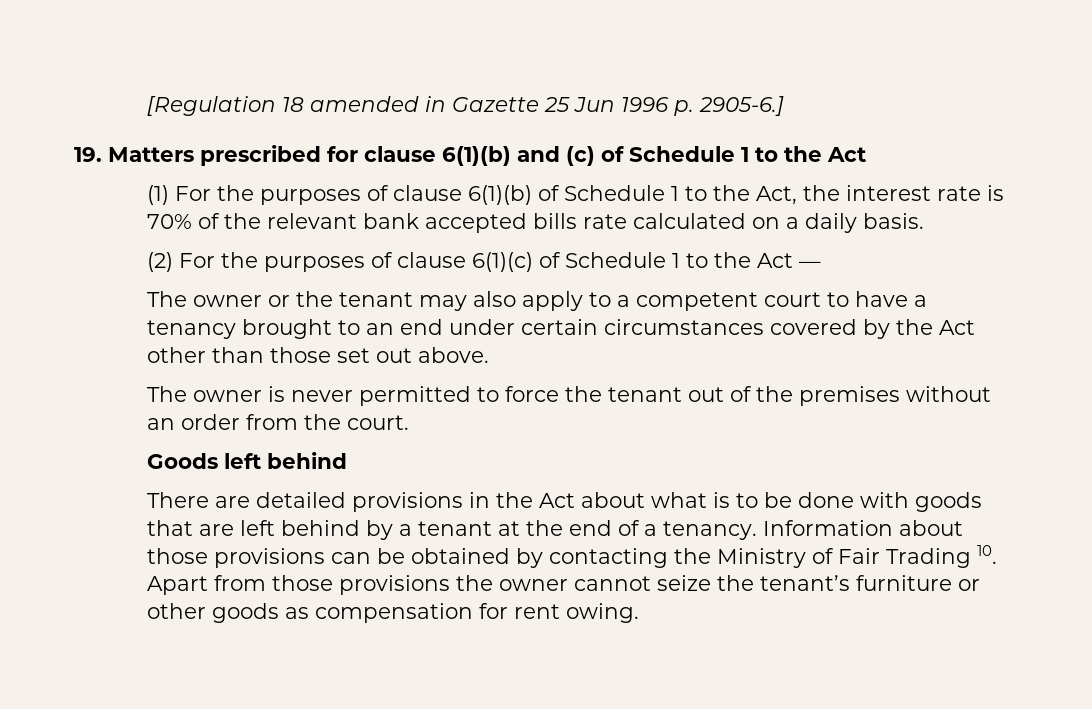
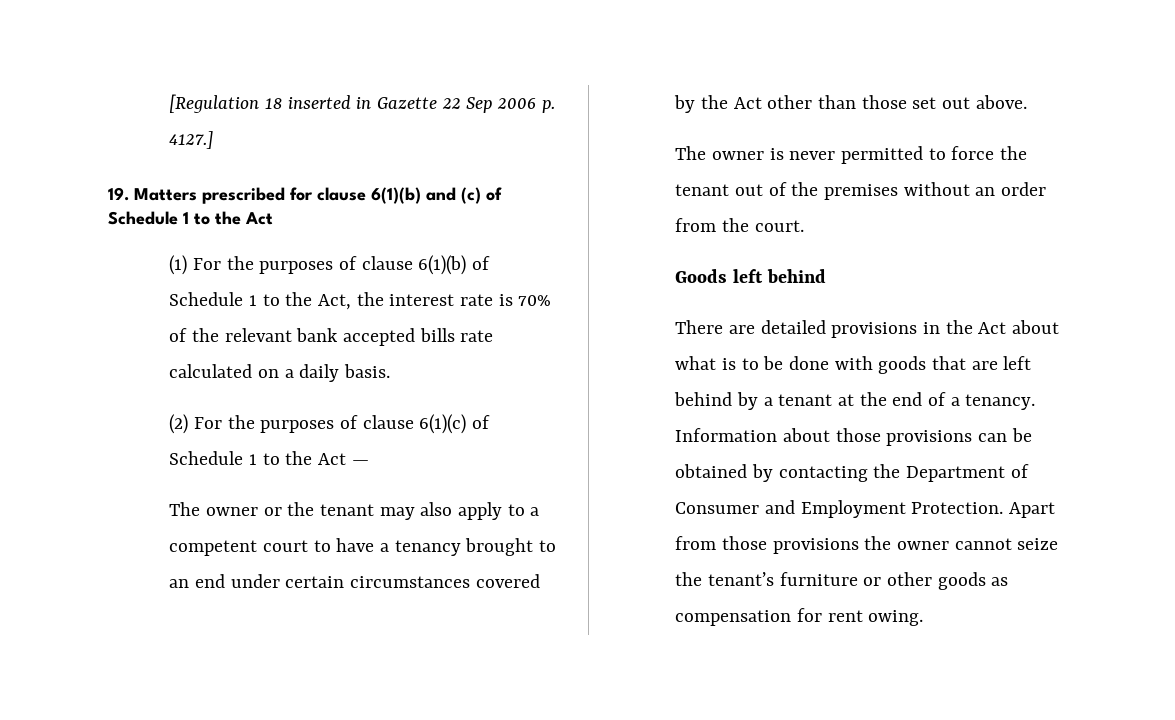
- [Regulation 18 amended in Gazette 25 Jun 1996 p. 2905-6.]
+ [Regulation 18 inserted in Gazette 22 Sep 2006 p. 4127.]
- Information about those provisions can be obtained by contacting the Ministry of Fair Trading 10. Apart from those provisions the owner cannot seize the tenant’s furniture or other goods as compensation for rent owing.
+ Information about those provisions can be obtained by contacting the Department of Consumer and Employment Protection. Apart from those provisions the owner cannot seize the tenant’s furniture or other goods as compensation for rent owing.

